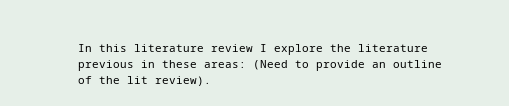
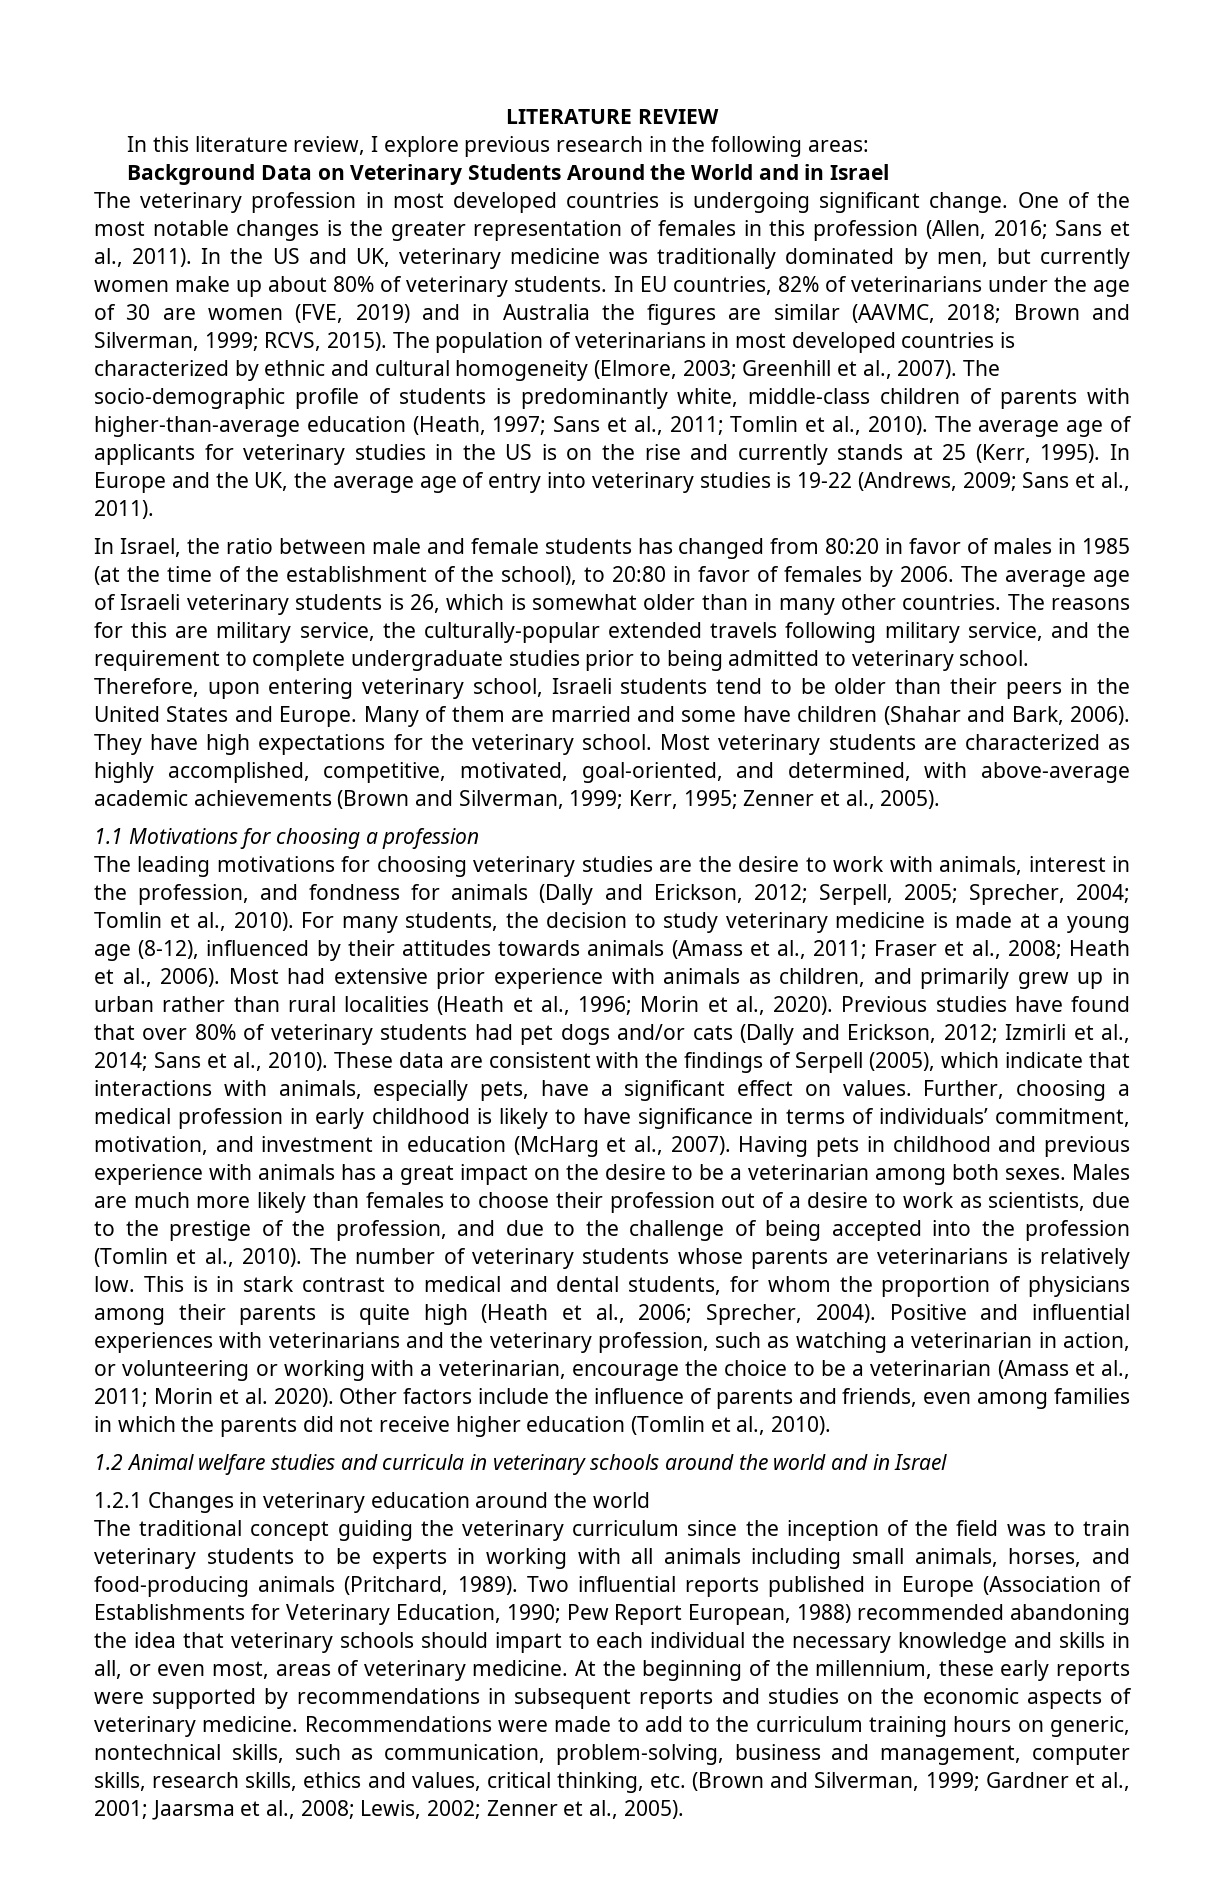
+ LITERATURE REVIEW
- In this literature review I explore the literature previous in these areas: (Need to provide an outline of the lit review).
+ In this literature review, I explore previous research in the following areas:
+ Background Data on Veterinary Students Around the World and in Israel
+ The veterinary profession in most developed countries is undergoing significant change. One of the most notable changes is the greater representation of females in this profession (Allen, 2016; Sans et al., 2011). In the US and UK, veterinary medicine was traditionally dominated by men, but currently women make up about 80% of veterinary students. In EU countries, 82% of veterinarians under the age of 30 are women (FVE, 2019) and in Australia the figures are similar (AAVMC, 2018; Brown and Silverman, 1999; RCVS, 2015). The population of veterinarians in most developed countries is characterized by ethnic and cultural homogeneity (Elmore, 2003; Greenhill et al., 2007). The socio-demographic profile of students is predominantly white, middle-class children of parents with higher-than-average education (Heath, 1997; Sans et al., 2011; Tomlin et al., 2010). The average age of applicants for veterinary studies in the US is on the rise and currently stands at 25 (Kerr, 1995). In Europe and the UK, the average age of entry into veterinary studies is 19-22 (Andrews, 2009; Sans et al., 2011).
+ In Israel, the ratio between male and female students has changed from 80:20 in favor of males in 1985 (at the time of the establishment of the school), to 20:80 in favor of females by 2006. The average age of Israeli veterinary students is 26, which is somewhat older than in many other countries. The reasons for this are military service, the culturally-popular extended travels following military service, and the requirement to complete undergraduate studies prior to being admitted to veterinary school. Therefore, upon entering veterinary school, Israeli students tend to be older than their peers in the United States and Europe. Many of them are married and some have children (Shahar and Bark, 2006). They have high expectations for the veterinary school. Most veterinary students are characterized as highly accomplished, competitive, motivated, goal-oriented, and determined, with above-average academic achievements (Brown and Silverman, 1999; Kerr, 1995; Zenner et al., 2005).
+ 1.1 Motivations for choosing a profession
+ The leading motivations for choosing veterinary studies are the desire to work with animals, interest in the profession, and fondness for animals (Dally and Erickson, 2012; Serpell, 2005; Sprecher, 2004; Tomlin et al., 2010). For many students, the decision to study veterinary medicine is made at a young age (8-12), influenced by their attitudes towards animals (Amass et al., 2011; Fraser et al., 2008; Heath et al., 2006). Most had extensive prior experience with animals as children, and primarily grew up in urban rather than rural localities (Heath et al., 1996; Morin et al., 2020). Previous studies have found that over 80% of veterinary students had pet dogs and/or cats (Dally and Erickson, 2012; Izmirli et al., 2014; Sans et al., 2010). These data are consistent with the findings of Serpell (2005), which indicate that interactions with animals, especially pets, have a significant effect on values. Further, choosing a medical profession in early childhood is likely to have significance in terms of individuals’ commitment, motivation, and investment in education (McHarg et al., 2007). Having pets in childhood and previous experience with animals has a great impact on the desire to be a veterinarian among both sexes. Males are much more likely than females to choose their profession out of a desire to work as scientists, due to the prestige of the profession, and due to the challenge of being accepted into the profession (Tomlin et al., 2010). The number of veterinary students whose parents are veterinarians is relatively low. This is in stark contrast to medical and dental students, for whom the proportion of physicians among their parents is quite high (Heath et al., 2006; Sprecher, 2004). Positive and influential experiences with veterinarians and the veterinary profession, such as watching a veterinarian in action, or volunteering or working with a veterinarian, encourage the choice to be a veterinarian (Amass et al., 2011; Morin et al. 2020). Other factors include the influence of parents and friends, even among families in which the parents did not receive higher education (Tomlin et al., 2010).
+ 1.2 Animal welfare studies and curricula in veterinary schools around the world and in Israel
+ 1.2.1 Changes in veterinary education around the world
+ The traditional concept guiding the veterinary curriculum since the inception of the field was to train veterinary students to be experts in working with all animals including small animals, horses, and food-producing animals (Pritchard, 1989). Two influential reports published in Europe (Association of Establishments for Veterinary Education, 1990; Pew Report European, 1988) recommended abandoning the idea that veterinary schools should impart to each individual the necessary knowledge and skills in all, or even most, areas of veterinary medicine. At the beginning of the millennium, these early reports were supported by recommendations in subsequent reports and studies on the economic aspects of veterinary medicine. Recommendations were made to add to the curriculum training hours on generic, nontechnical skills, such as communication, problem-solving, business and management, computer skills, research skills, ethics and values, critical thinking, etc. (Brown and Silverman, 1999; Gardner et al., 2001; Jaarsma et al., 2008; Lewis, 2002; Zenner et al., 2005).

